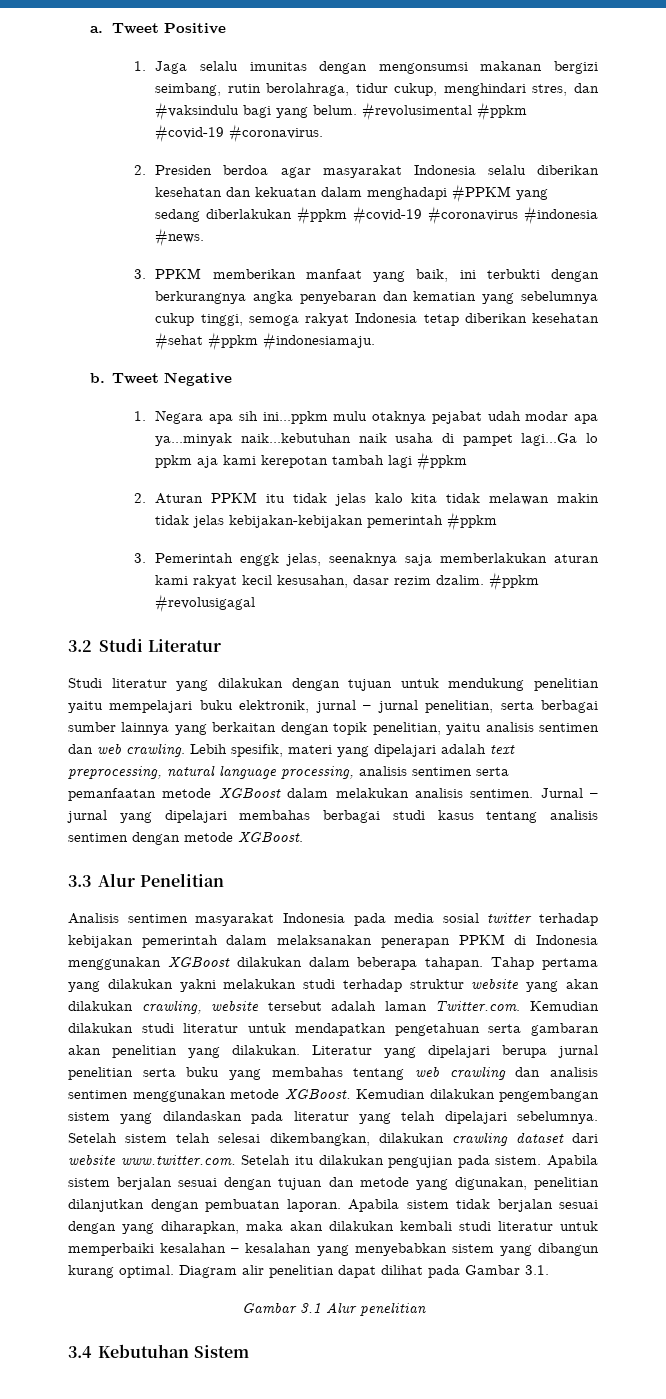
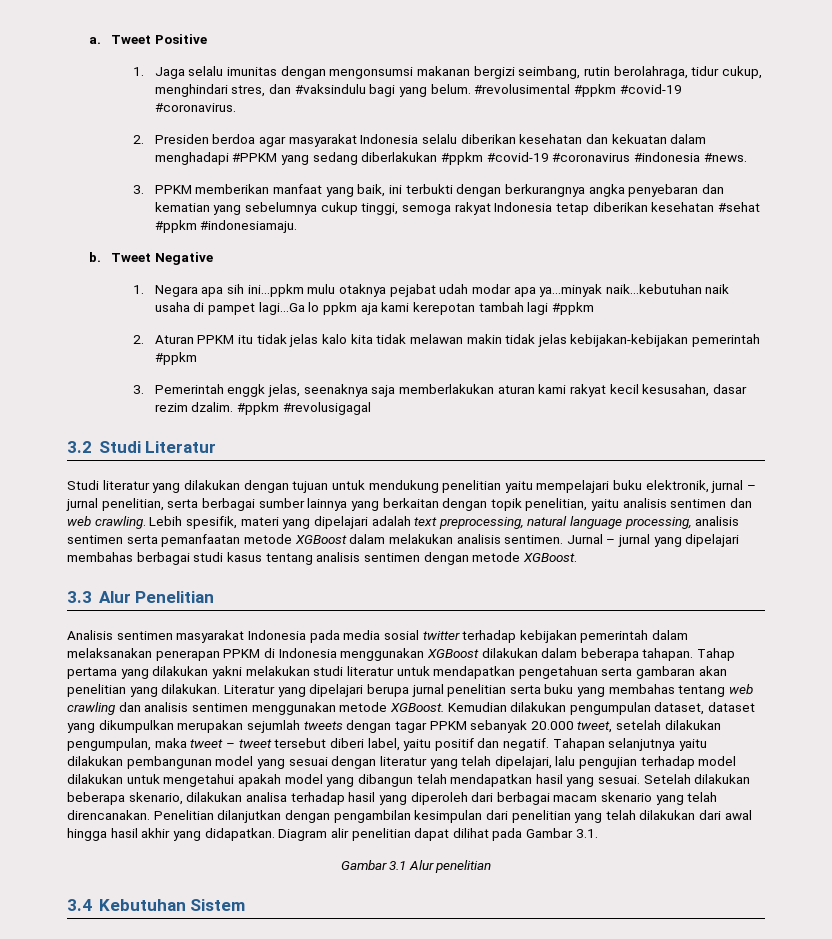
- Tahap pertama yang dilakukan yakni melakukan studi terhadap struktur website yang akan dilakukan crawling, website tersebut adalah laman Twitter.com. Kemudian dilakukan studi literatur untuk mendapatkan pengetahuan serta gambaran akan penelitian yang dilakukan.
+ Tahap pertama yang dilakukan yakni melakukan studi literatur untuk mendapatkan pengetahuan serta gambaran akan penelitian yang dilakukan.
- Kemudian dilakukan pengembangan sistem yang dilandaskan pada literatur yang telah dipelajari sebelumnya. Setelah sistem telah selesai dikembangkan, dilakukan crawling dataset dari website www.twitter.com. Setelah itu dilakukan pengujian pada sistem. Apabila sistem berjalan sesuai dengan tujuan dan metode yang digunakan, penelitian dilanjutkan dengan pembuatan laporan. Apabila sistem tidak berjalan sesuai dengan yang diharapkan, maka akan dilakukan kembali studi literatur untuk memperbaiki kesalahan – kesalahan yang menyebabkan sistem yang dibangun kurang optimal.
+ Kemudian dilakukan pengumpulan dataset, dataset yang dikumpulkan merupakan sejumlah tweets dengan tagar PPKM sebanyak 20.000 tweet, setelah dilakukan pengumpulan, maka tweet – tweet tersebut diberi label, yaitu positif dan negatif. Tahapan selanjutnya yaitu dilakukan pembangunan model yang sesuai dengan literatur yang telah dipelajari, lalu pengujian terhadap model dilakukan untuk mengetahui apakah model yang dibangun telah mendapatkan hasil yang sesuai. Setelah dilakukan beberapa skenario, dilakukan analisa terhadap hasil yang diperoleh dari berbagai macam skenario yang telah direncanakan. Penelitian dilanjutkan dengan pengambilan kesimpulan dari penelitian yang telah dilakukan dari awal hingga hasil akhir yang didapatkan.

